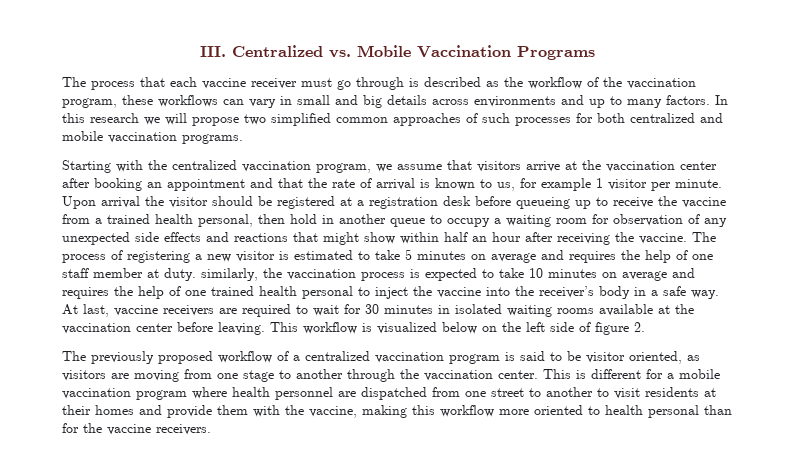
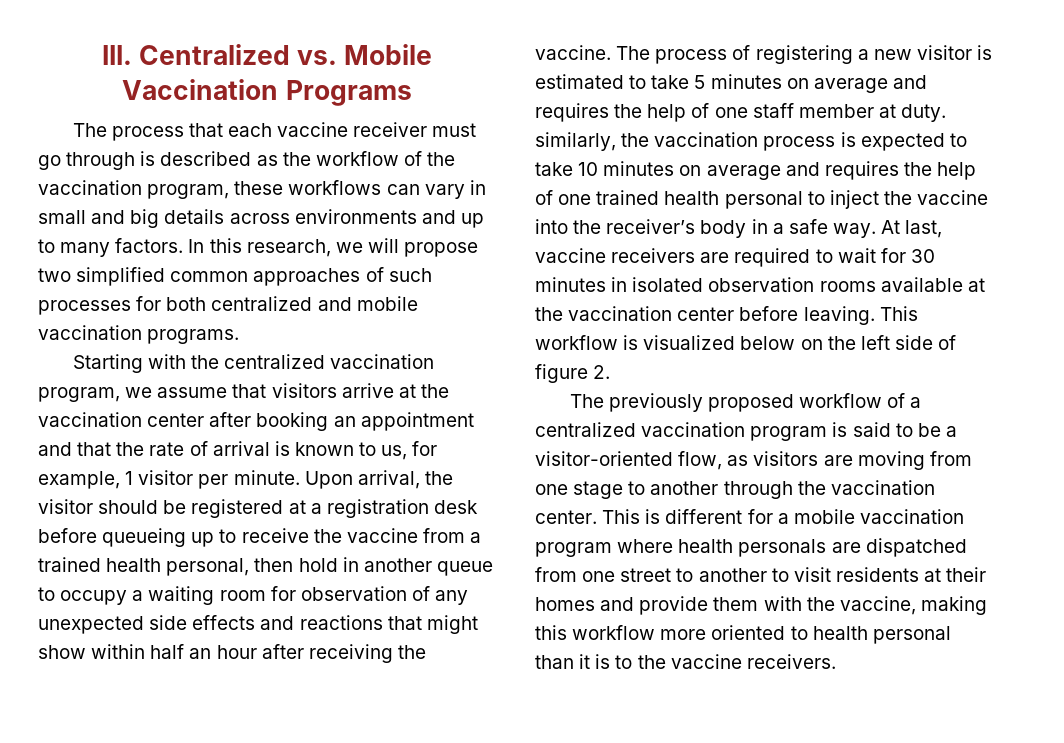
- In this research we will propose two simplified common approaches of such processes for both centralized and mobile vaccination programs.
+ In this research, we will propose two simplified common approaches of such processes for both centralized and mobile vaccination programs.
- Starting with the centralized vaccination program, we assume that visitors arrive at the vaccination center after booking an appointment and that the rate of arrival is known to us, for example 1 visitor per minute.
+ Starting with the centralized vaccination program, we assume that visitors arrive at the vaccination center after booking an appointment and that the rate of arrival is known to us, for example, 1 visitor per minute.
- Upon arrival the visitor should be registered at a registration desk before queueing up to receive the vaccine from a trained health personal, then hold in another queue to occupy a waiting room for observation of any unexpected side effects and reactions that might show within half an hour after receiving the vaccine.
+ Upon arrival, the visitor should be registered at a registration desk before queueing up to receive the vaccine from a trained health personal, then hold in another queue to occupy a waiting room for observation of any unexpected side effects and reactions that might show within half an hour after receiving the vaccine.
- At last, vaccine receivers are required to wait for 30 minutes in isolated waiting rooms available at the vaccination center before leaving.
+ At last, vaccine receivers are required to wait for 30 minutes in isolated observation rooms available at the vaccination center before leaving.
- The previously proposed workflow of a centralized vaccination program is said to be visitor oriented, as visitors are moving from one stage to another through the vaccination center.
+ The previously proposed workflow of a centralized vaccination program is said to be a visitor-oriented flow, as visitors are moving from one stage to another through the vaccination center.
- This is different for a mobile vaccination program where health personnel are dispatched from one street to another to visit residents at their homes and provide them with the vaccine, making this workflow more oriented to health personal than for the vaccine receivers.
+ This is different for a mobile vaccination program where health personals are dispatched from one street to another to visit residents at their homes and provide them with the vaccine, making this workflow more oriented to health personal than it is to the vaccine receivers.

